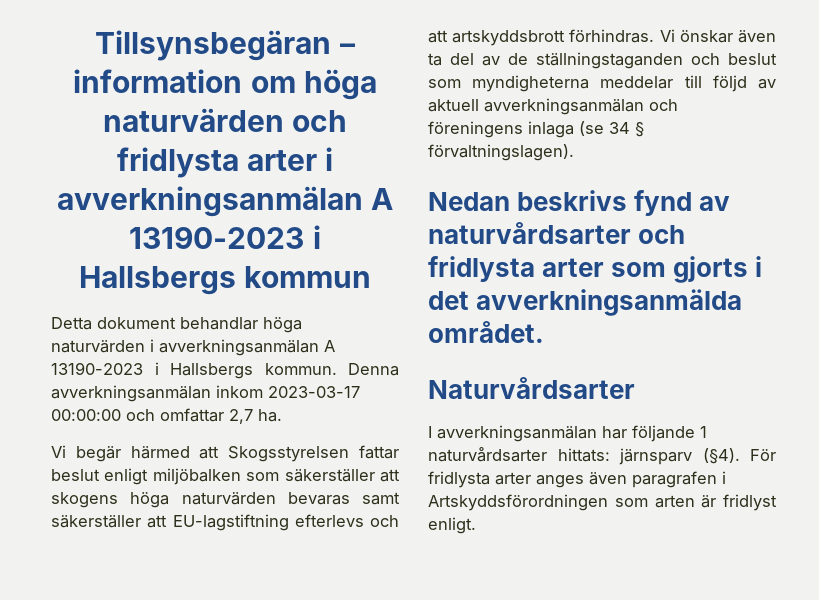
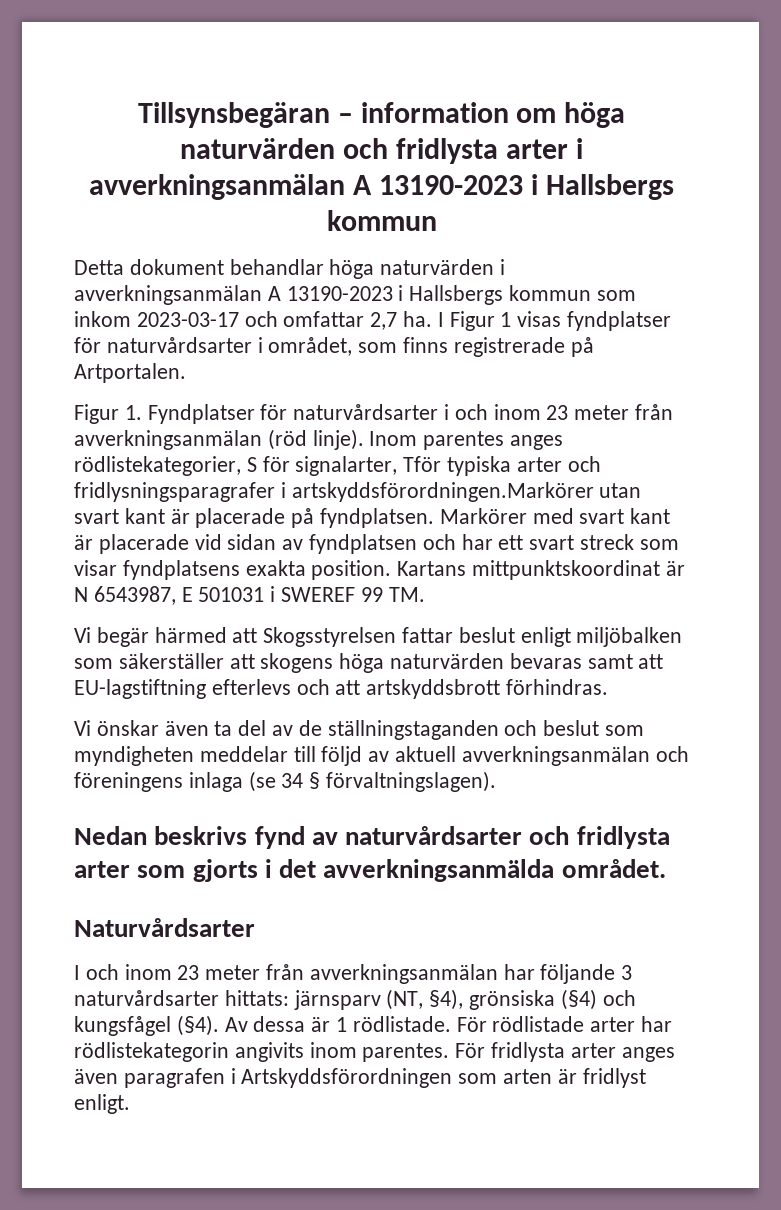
- Detta dokument behandlar höga naturvärden i avverkningsanmälan A 13190-2023 i Hallsbergs kommun. Denna avverkningsanmälan inkom 2023-03-17 00:00:00 och omfattar 2,7 ha.
+ Detta dokument behandlar höga naturvärden i avverkningsanmälan A 13190-2023 i Hallsbergs kommun som inkom 2023-03-17 och omfattar 2,7 ha. I Figur 1 visas fyndplatser för naturvårdsarter i området, som finns registrerade på Artportalen.
+ Figur 1. Fyndplatser för naturvårdsarter i och inom 23 meter från avverkningsanmälan (röd linje). Inom parentes anges rödlistekategorier, S för signalarter, Tför typiska arter och fridlysningsparagrafer i artskyddsförordningen.Markörer utan svart kant är placerade på fyndplatsen. Markörer med svart kant är placerade vid sidan av fyndplatsen och har ett svart streck som visar fyndplatsens exakta position. Kartans mittpunktskoordinat är N 6543987, E 501031 i SWEREF 99 TM.
- Vi begär härmed att Skogsstyrelsen fattar beslut enligt miljöbalken som säkerställer att skogens höga naturvärden bevaras samt säkerställer att EU-lagstiftning efterlevs och att artskyddsbrott förhindras. Vi önskar även ta del av de ställningstaganden och beslut som myndigheterna meddelar till följd av aktuell avverkningsanmälan och föreningens inlaga (se 34 § förvaltningslagen).
+ Vi begär härmed att Skogsstyrelsen fattar beslut enligt miljöbalken som säkerställer att skogens höga naturvärden bevaras samt att EU-lagstiftning efterlevs och att artskyddsbrott förhindras.
+ Vi önskar även ta del av de ställningstaganden och beslut som myndigheten meddelar till följd av aktuell avverkningsanmälan och föreningens inlaga (se 34 § förvaltningslagen).
- I avverkningsanmälan har följande 1 naturvårdsarter hittats: järnsparv (§4).
+ I och inom 23 meter från avverkningsanmälan har följande 3 naturvårdsarter hittats: järnsparv (NT, §4), grönsiska (§4) och kungsfågel (§4). Av dessa är 1 rödlistade. För rödlistade arter har rödlistekategorin angivits inom parentes.

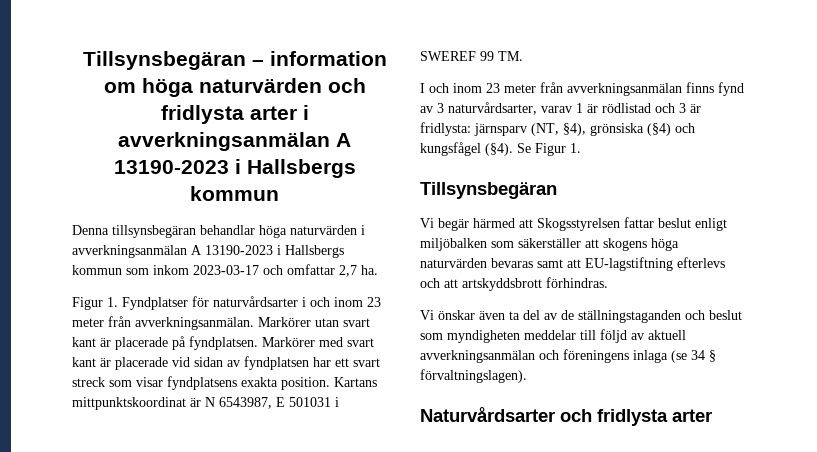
- Detta dokument behandlar höga naturvärden i avverkningsanmälan A 13190-2023 i Hallsbergs kommun som inkom 2023-03-17 och omfattar 2,7 ha. I Figur 1 visas fyndplatser för naturvårdsarter i området, som finns registrerade på Artportalen.
+ Denna tillsynsbegäran behandlar höga naturvärden i avverkningsanmälan A 13190-2023 i Hallsbergs kommun som inkom 2023-03-17 och omfattar 2,7 ha.
- Figur 1. Fyndplatser för naturvårdsarter i och inom 23 meter från avverkningsanmälan (röd linje). Inom parentes anges rödlistekategorier, S för signalarter, Tför typiska arter och fridlysningsparagrafer i artskyddsförordningen.Markörer utan svart kant är placerade på fyndplatsen.
+ Figur 1. Fyndplatser för naturvårdsarter i och inom 23 meter från avverkningsanmälan. Markörer utan svart kant är placerade på fyndplatsen.
- Markörer med svart kant är placerade vid sidan av fyndplatsen och har ett svart streck som visar fyndplatsens exakta position.
+ Markörer med svart kant är placerade vid sidan av fyndplatsen har ett svart streck som visar fyndplatsens exakta position.
+ I och inom 23 meter från avverkningsanmälan finns fynd av 3 naturvårdsarter, varav 1 är rödlistad och 3 är fridlysta: järnsparv (NT, §4), grönsiska (§4) och kungsfågel (§4). Se Figur 1.
+ Tillsynsbegäran
- Nedan beskrivs fynd av naturvårdsarter och fridlysta arter som gjorts i det avverkningsanmälda området.
- Naturvårdsarter
- I och inom 23 meter från avverkningsanmälan har följande 3 naturvårdsarter hittats: järnsparv (NT, §4), grönsiska (§4) och kungsfågel (§4). Av dessa är 1 rödlistade. För rödlistade arter har rödlistekategorin angivits inom parentes. För fridlysta arter anges även paragrafen i Artskyddsförordningen som arten är fridlyst enligt.
+ Naturvårdsarter och fridlysta arter

